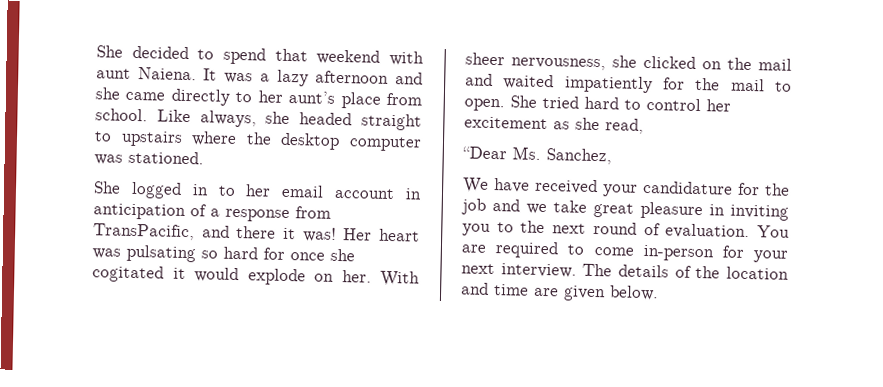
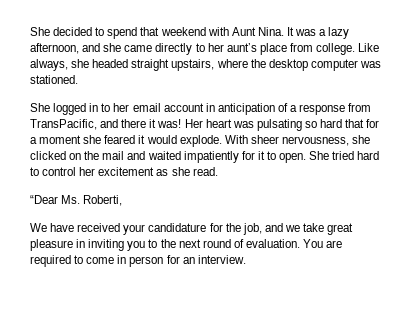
- She decided to spend that weekend with aunt Naiena.
+ She decided to spend that weekend with Aunt Nina.
- It was a lazy afternoon and she came directly to her aunt’s place from school.
+ It was a lazy afternoon, and she came directly to her aunt’s place from college.
- Like always, she headed straight to upstairs where the desktop computer was stationed.
+ Like always, she headed straight upstairs, where the desktop computer was stationed.
- Her heart was pulsating so hard for once she cogitated it would explode on her.
+ Her heart was pulsating so hard that for a moment she feared it would explode.
- With sheer nervousness, she clicked on the mail and waited impatiently for the mail to open.
+ With sheer nervousness, she clicked on the mail and waited impatiently for it to open.
- She tried hard to control her excitement as she read,
+ She tried hard to control her excitement as she read.
- “Dear Ms. Sanchez,
+ “Dear Ms. Roberti,
- We have received your candidature for the job and we take great pleasure in inviting you to the next round of evaluation.
+ We have received your candidature for the job, and we take great pleasure in inviting you to the next round of evaluation.
- You are required to come in-person for your next interview. The details of the location and time are given below.
+ You are required to come in person for an interview.

